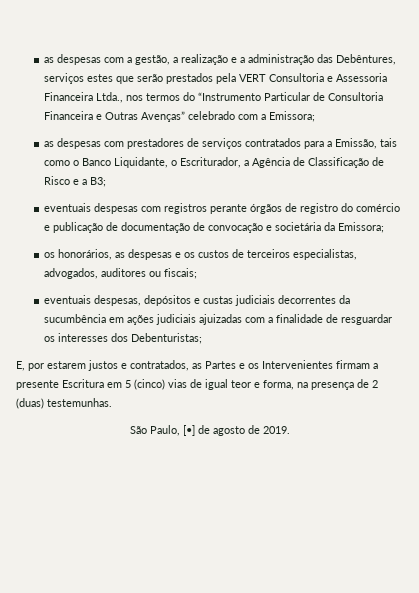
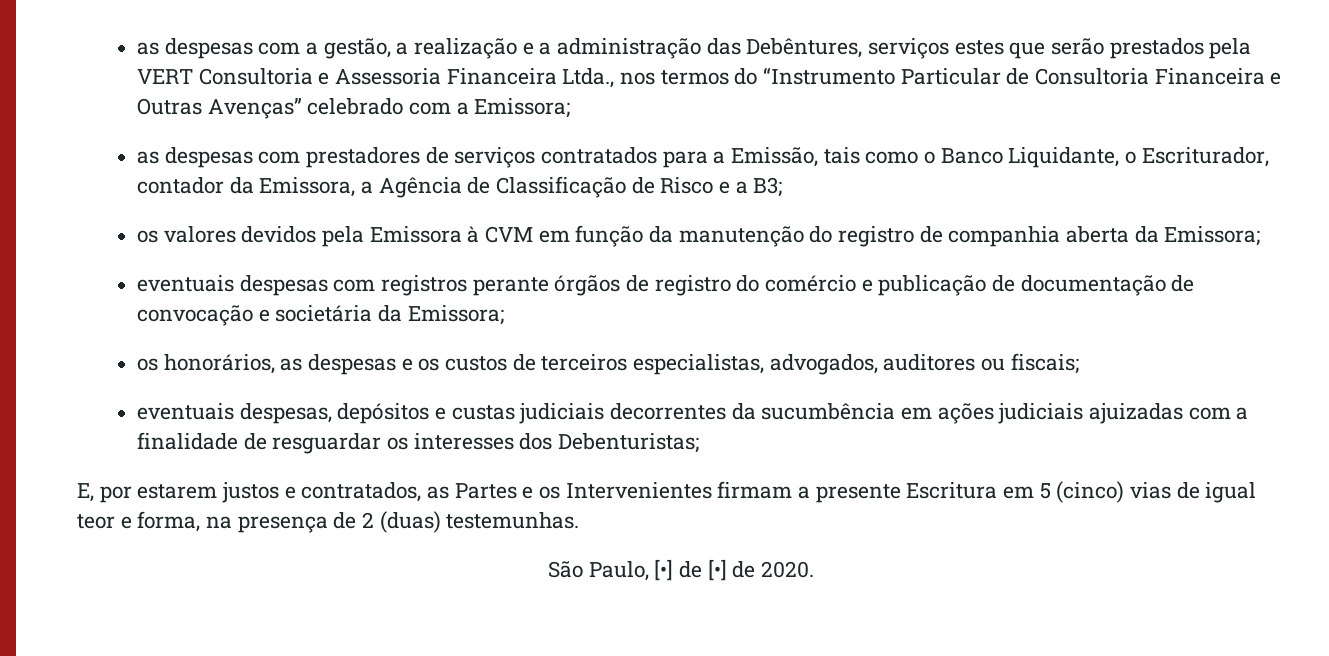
- as despesas com prestadores de serviços contratados para a Emissão, tais como o Banco Liquidante, o Escriturador, a Agência de Classificação de Risco e a B3;
+ as despesas com prestadores de serviços contratados para a Emissão, tais como o Banco Liquidante, o Escriturador, contador da Emissora, a Agência de Classificação de Risco e a B3;
+ os valores devidos pela Emissora à CVM em função da manutenção do registro de companhia aberta da Emissora;
- São Paulo, [•] de agosto de 2019.
+ São Paulo, [•] de [•] de 2020.

